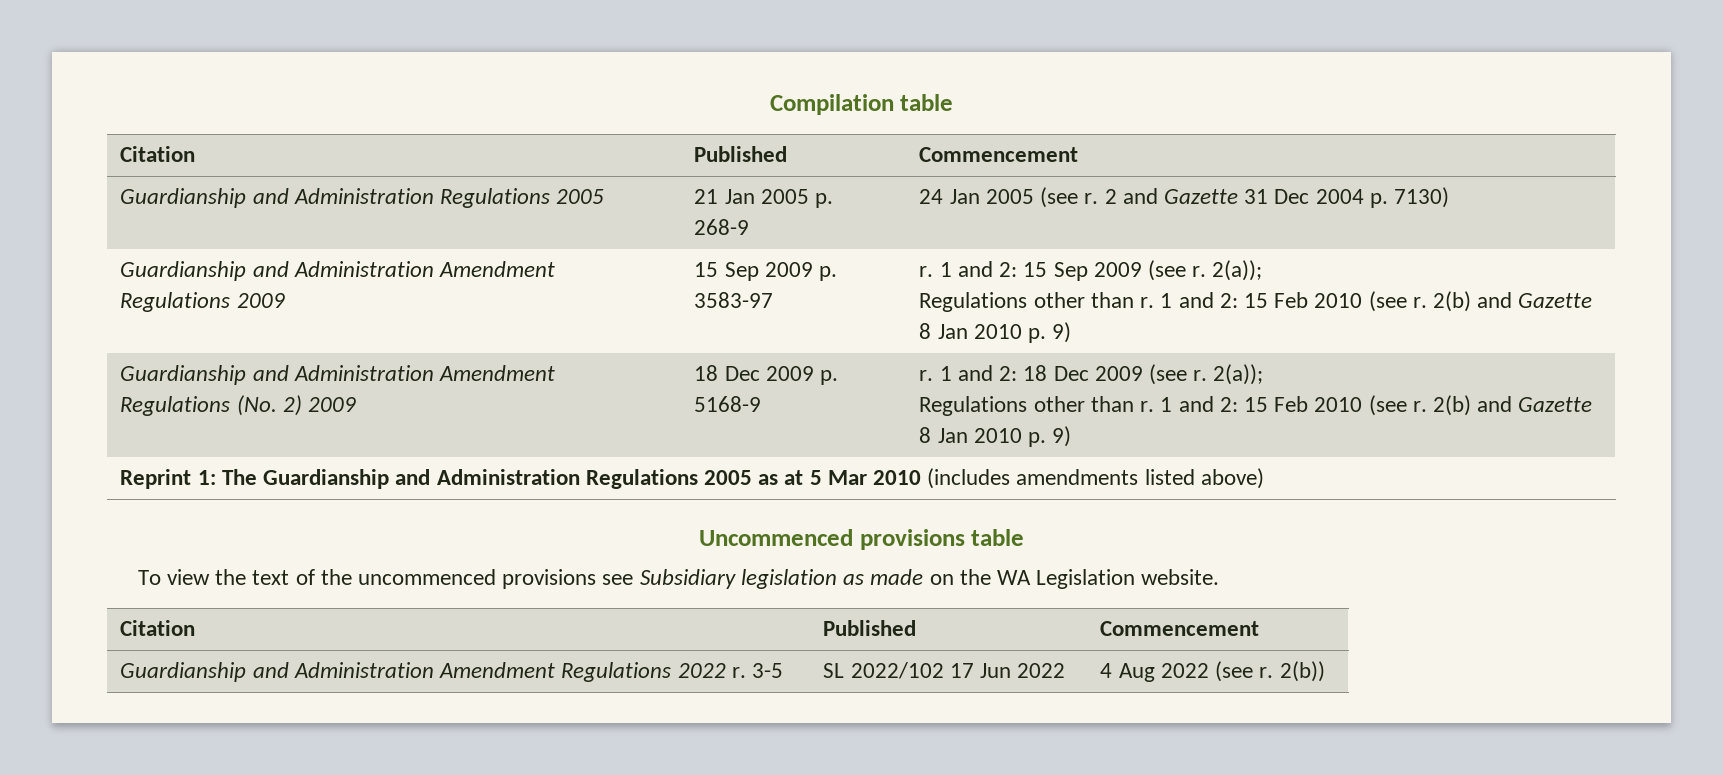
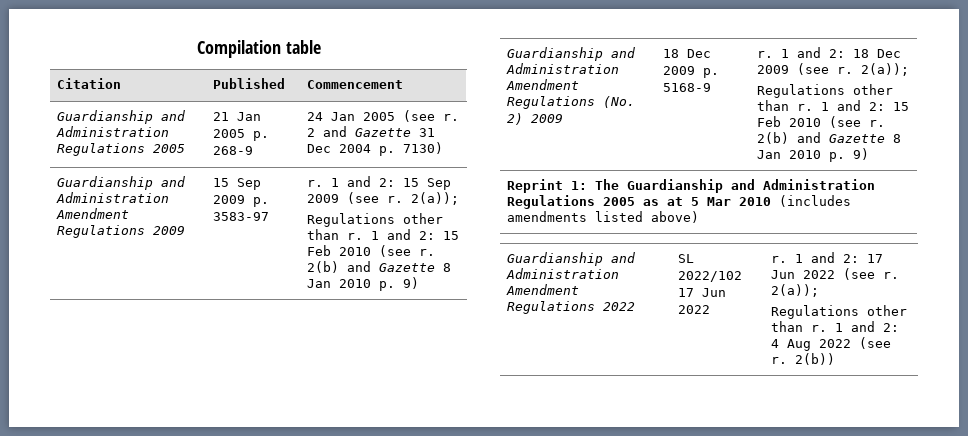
- Uncommenced provisions table
- To view the text of the uncommenced provisions see Subsidiary legislation as made on the WA Legislation website.
- Citation | Published | Commencement
- Guardianship and Administration Amendment Regulations 2022 r. 3-5 | SL 2022/102 17 Jun 2022 | 4 Aug 2022 (see r. 2(b))
+ Guardianship and Administration Amendment Regulations 2022 | SL 2022/102 17 Jun 2022 | r. 1 and 2: 17 Jun 2022 (see r. 2(a));
+ Regulations other than r. 1 and 2: 4 Aug 2022 (see r. 2(b))

